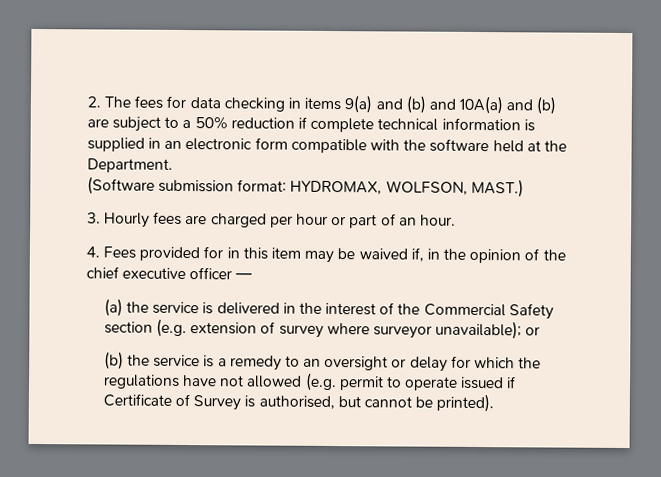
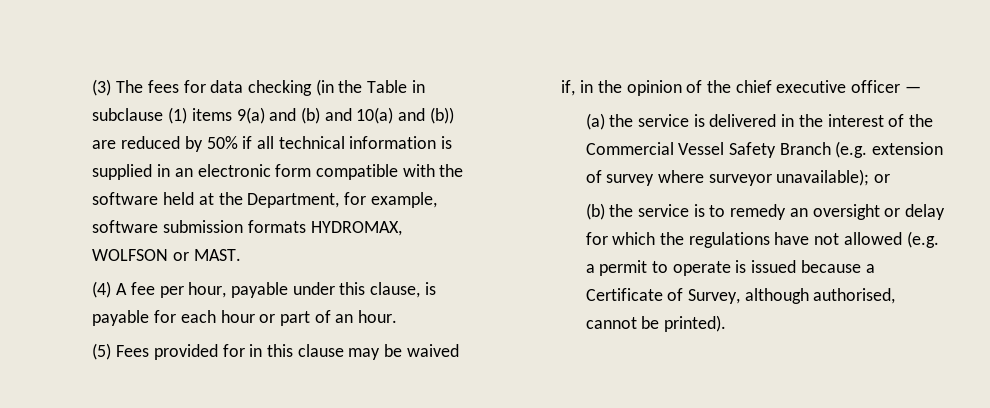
- 2. The fees for data checking in items 9(a) and (b) and 10A(a) and (b) are subject to a 50% reduction if complete technical information is supplied in an electronic form compatible with the software held at the Department.
- (Software submission format: HYDROMAX, WOLFSON, MAST.)
- 3. Hourly fees are charged per hour or part of an hour.
+ (3) The fees for data checking (in the Table in subclause (1) items 9(a) and (b) and 10(a) and (b)) are reduced by 50% if all technical information is supplied in an electronic form compatible with the software held at the Department, for example, software submission formats HYDROMAX, WOLFSON or MAST.
+ (4) A fee per hour, payable under this clause, is payable for each hour or part of an hour.
- 4. Fees provided for in this item may be waived if, in the opinion of the chief executive officer —
+ (5) Fees provided for in this clause may be waived if, in the opinion of the chief executive officer —
- (a) the service is delivered in the interest of the Commercial Safety section (e.g. extension of survey where surveyor unavailable); or
+ (a) the service is delivered in the interest of the Commercial Vessel Safety Branch (e.g. extension of survey where surveyor unavailable); or
- (b) the service is a remedy to an oversight or delay for which the regulations have not allowed (e.g. permit to operate issued if Certificate of Survey is authorised, but cannot be printed).
+ (b) the service is to remedy an oversight or delay for which the regulations have not allowed (e.g. a permit to operate is issued because a Certificate of Survey, although authorised, cannot be printed).

